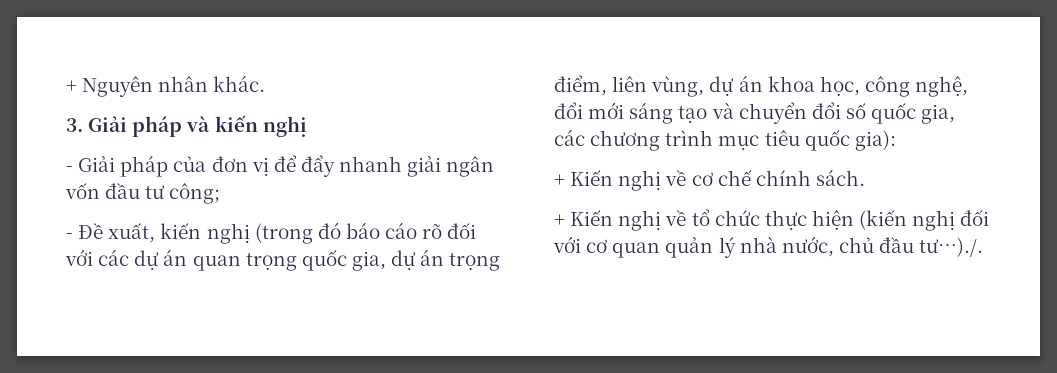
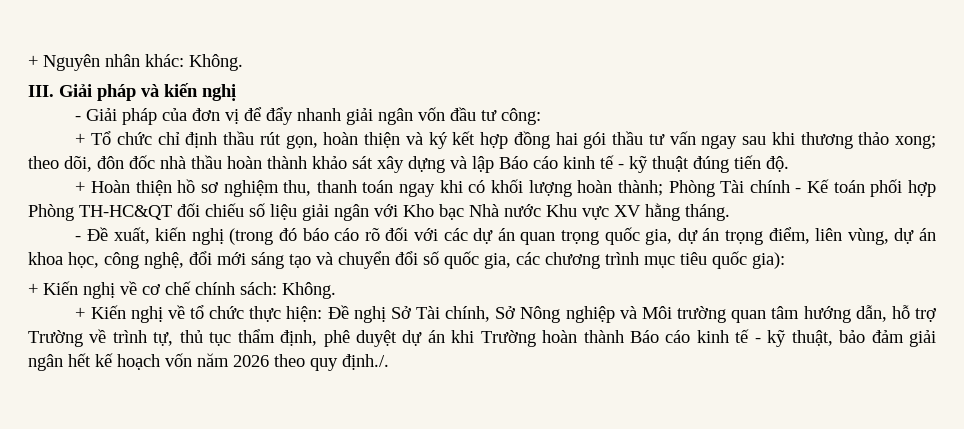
- + Nguyên nhân khác.
- 3. Giải pháp và kiến nghị
+ + Nguyên nhân khác: Không.
+ III. Giải pháp và kiến nghị
- - Giải pháp của đơn vị để đẩy nhanh giải ngân vốn đầu tư công;
+ - Giải pháp của đơn vị để đẩy nhanh giải ngân vốn đầu tư công:
+ + Tổ chức chỉ định thầu rút gọn, hoàn thiện và ký kết hợp đồng hai gói thầu tư vấn ngay sau khi thương thảo xong; theo dõi, đôn đốc nhà thầu hoàn thành khảo sát xây dựng và lập Báo cáo kinh tế - kỹ thuật đúng tiến độ.
+ + Hoàn thiện hồ sơ nghiệm thu, thanh toán ngay khi có khối lượng hoàn thành; Phòng Tài chính - Kế toán phối hợp Phòng TH-HC&QT đối chiếu số liệu giải ngân với Kho bạc Nhà nước Khu vực XV hằng tháng.
- + Kiến nghị về cơ chế chính sách.
+ + Kiến nghị về cơ chế chính sách: Không.
- + Kiến nghị về tổ chức thực hiện (kiến nghị đối với cơ quan quản lý nhà nước, chủ đầu tư…)./.
+ + Kiến nghị về tổ chức thực hiện: Đề nghị Sở Tài chính, Sở Nông nghiệp và Môi trường quan tâm hướng dẫn, hỗ trợ Trường về trình tự, thủ tục thẩm định, phê duyệt dự án khi Trường hoàn thành Báo cáo kinh tế - kỹ thuật, bảo đảm giải ngân hết kế hoạch vốn năm 2026 theo quy định./.

